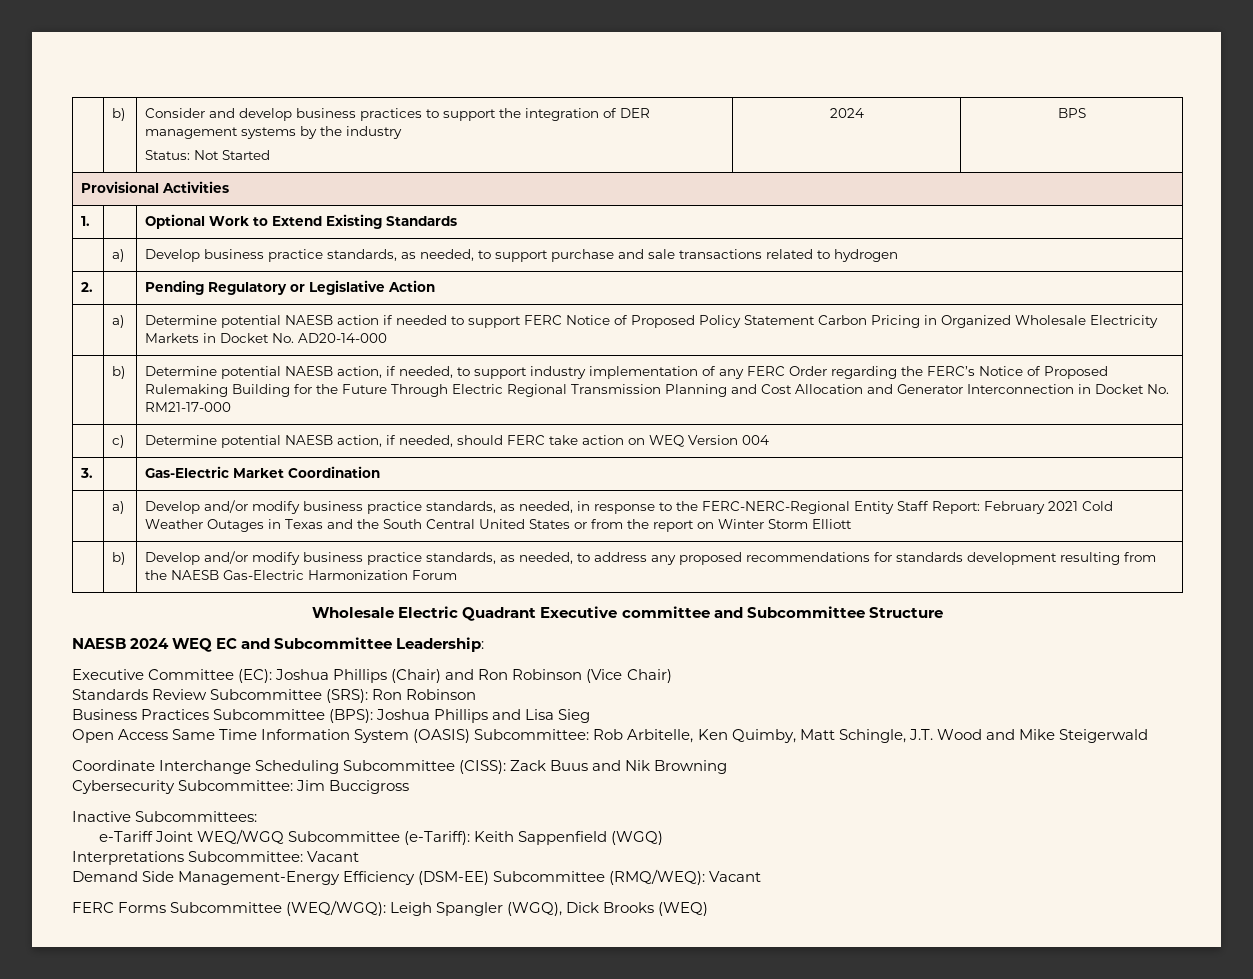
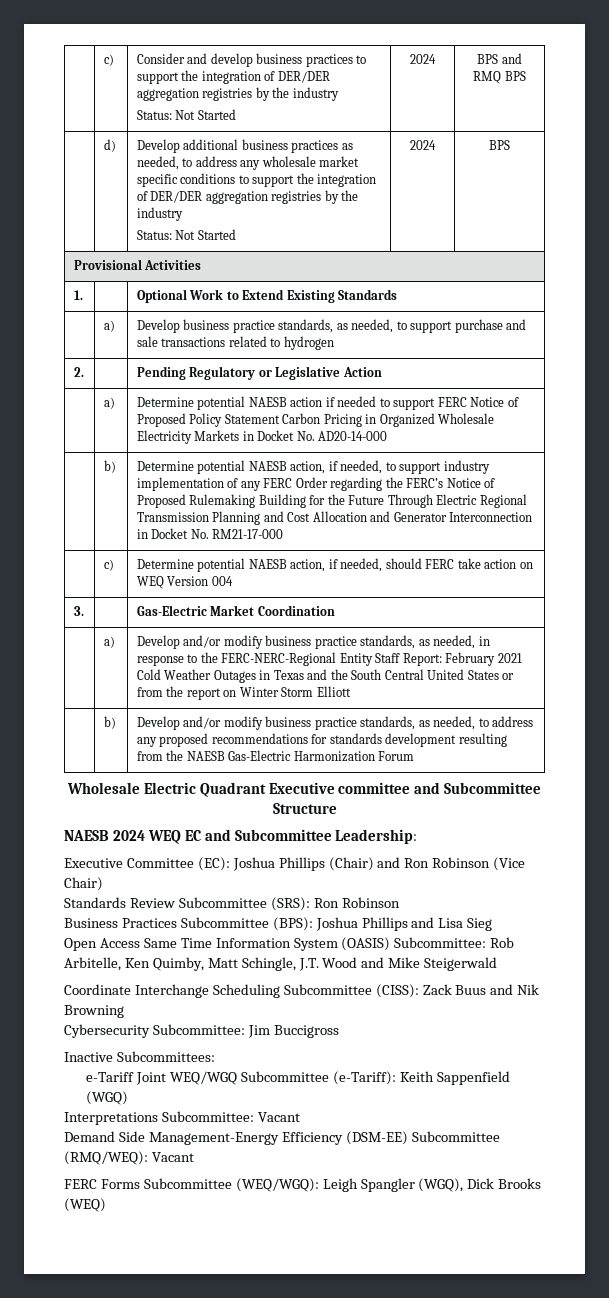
- | b) | Consider and develop business practices to support the integration of DER management systems by the industry
+ | c) | Consider and develop business practices to support the integration of DER/DER aggregation registries by the industry
+ Status: Not Started | 2024 | BPS and RMQ BPS
+ | d) | Develop additional business practices as needed, to address any wholesale market specific conditions to support the integration of DER/DER aggregation registries by the industry

